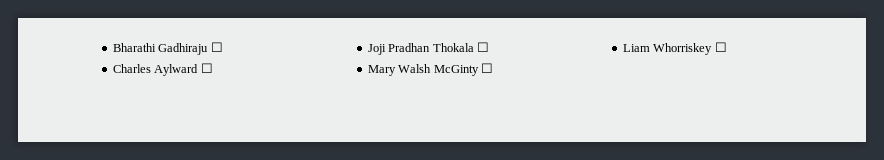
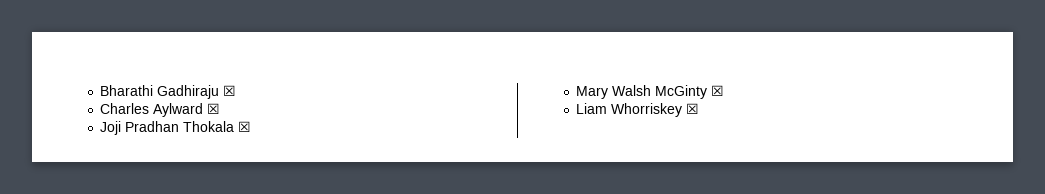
- Bharathi Gadhiraju ☐
+ Bharathi Gadhiraju ☒
- Charles Aylward ☐
+ Charles Aylward ☒
- Joji Pradhan Thokala ☐
+ Joji Pradhan Thokala ☒
- Mary Walsh McGinty ☐
+ Mary Walsh McGinty ☒
- Liam Whorriskey ☐
+ Liam Whorriskey ☒

